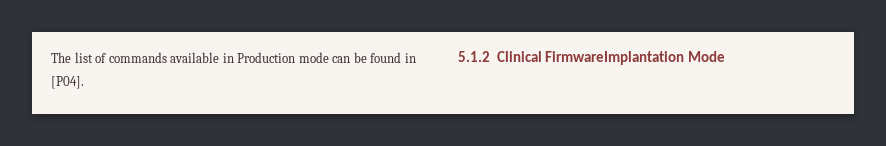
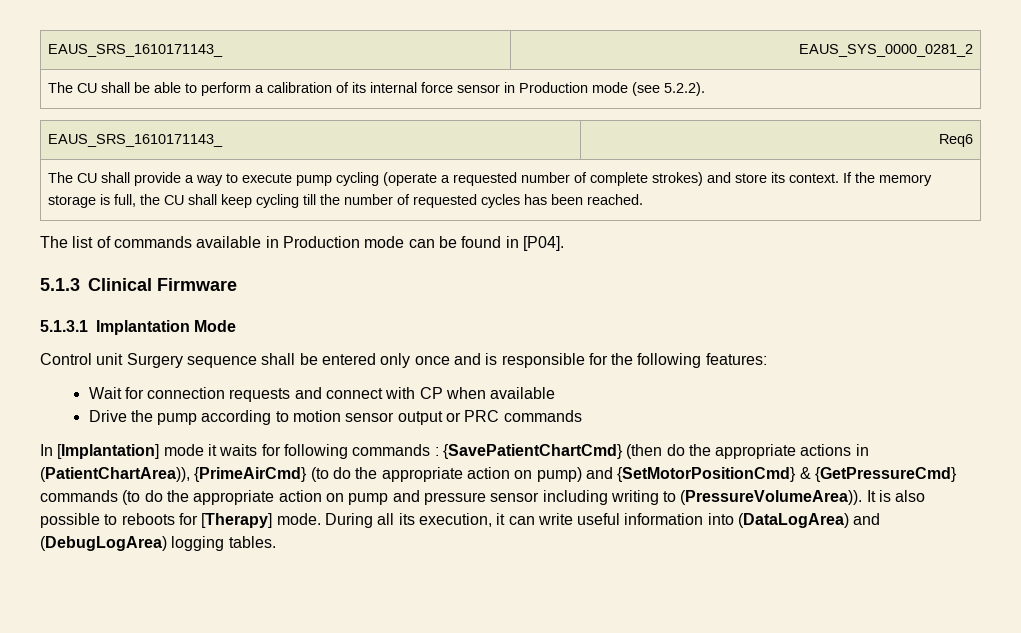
+ EAUS_SRS_1610171143_ | EAUS_SYS_0000_0281_2
+ The CU shall be able to perform a calibration of its internal force sensor in Production mode (see 5.2.2).
+ EAUS_SRS_1610171143_ | Req6
+ The CU shall provide a way to execute pump cycling (operate a requested number of complete strokes) and store its context. If the memory storage is full, the CU shall keep cycling till the number of requested cycles has been reached.
- 5.1.2 Clinical FirmwareImplantation Mode
+ 5.1.3 Clinical Firmware
+ 5.1.3.1 Implantation Mode
+ Control unit Surgery sequence shall be entered only once and is responsible for the following features:
+ Wait for connection requests and connect with CP when available
+ Drive the pump according to motion sensor output or PRC commands
+ In [Implantation] mode it waits for following commands : {SavePatientChartCmd} (then do the appropriate actions in (PatientChartArea)), {PrimeAirCmd} (to do the appropriate action on pump) and {SetMotorPositionCmd} & {GetPressureCmd} commands (to do the appropriate action on pump and pressure sensor including writing to (PressureVolumeArea)). It is also possible to reboots for [Therapy] mode. During all its execution, it can write useful information into (DataLogArea) and (DebugLogArea) logging tables.

